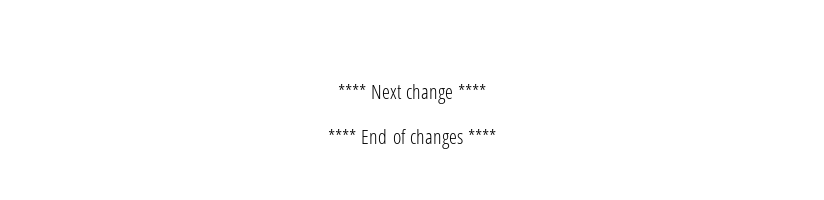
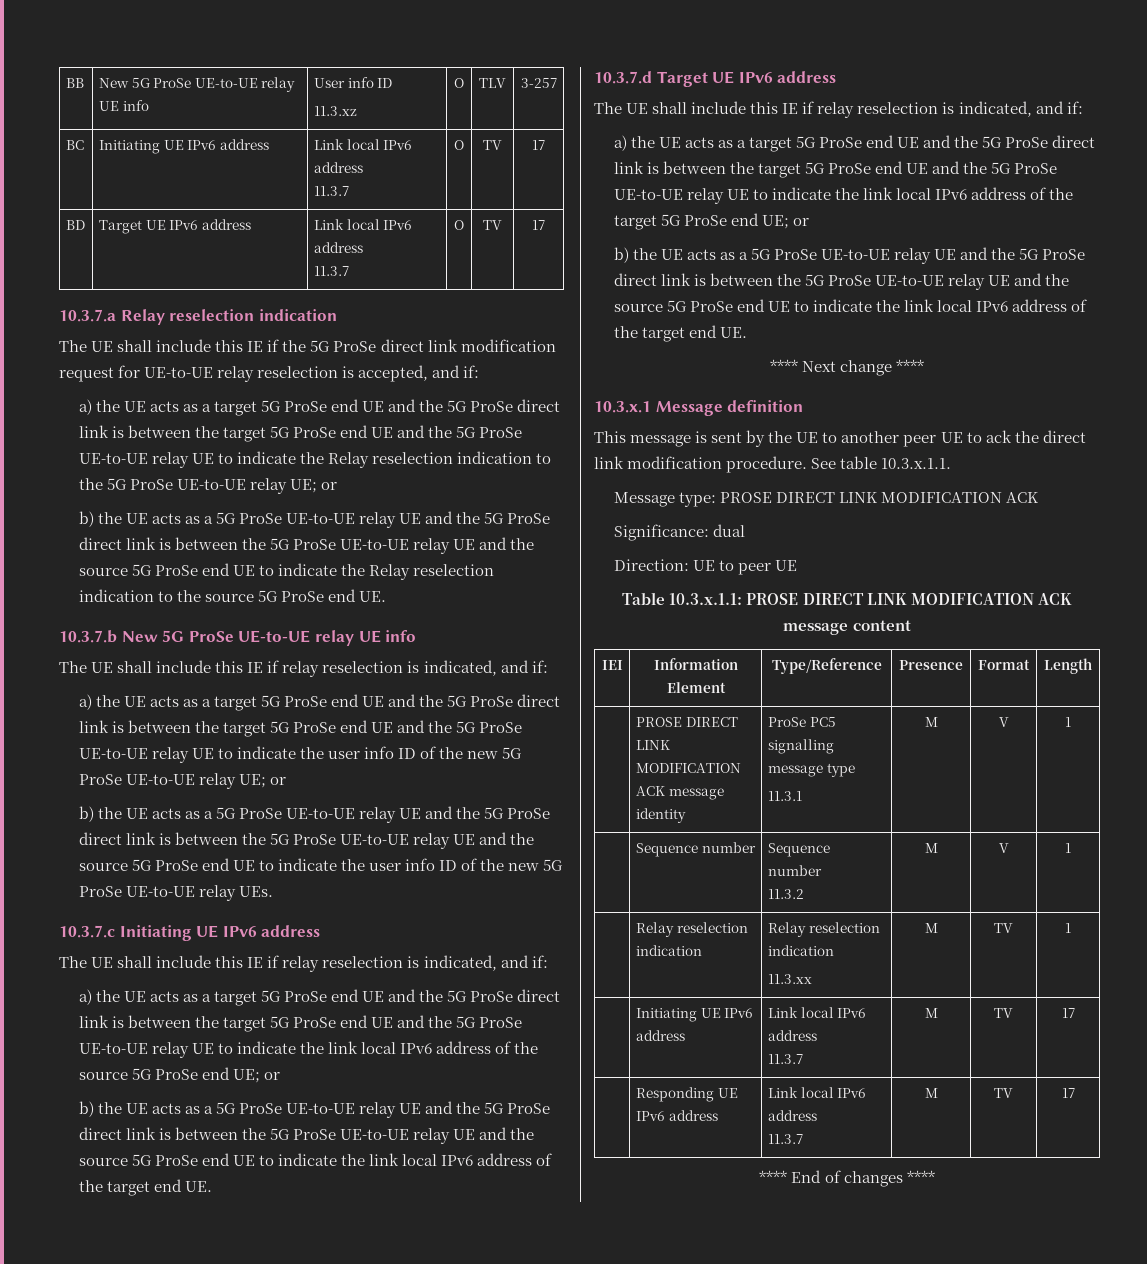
+ BB | New 5G ProSe UE-to-UE relay UE info | User info ID
+ 11.3.xz | O | TLV | 3-257
+ BC | Initiating UE IPv6 address | Link local IPv6 address
+ 11.3.7 | O | TV | 17
+ BD | Target UE IPv6 address | Link local IPv6 address
+ 11.3.7 | O | TV | 17
+ 10.3.7.a Relay reselection indication
+ The UE shall include this IE if the 5G ProSe direct link modification request for UE-to-UE relay reselection is accepted, and if:
+ a) the UE acts as a target 5G ProSe end UE and the 5G ProSe direct link is between the target 5G ProSe end UE and the 5G ProSe UE-to-UE relay UE to indicate the Relay reselection indication to the 5G ProSe UE-to-UE relay UE; or
+ b) the UE acts as a 5G ProSe UE-to-UE relay UE and the 5G ProSe direct link is between the 5G ProSe UE-to-UE relay UE and the source 5G ProSe end UE to indicate the Relay reselection indication to the source 5G ProSe end UE.
+ 10.3.7.b New 5G ProSe UE-to-UE relay UE info
+ The UE shall include this IE if relay reselection is indicated, and if:
+ a) the UE acts as a target 5G ProSe end UE and the 5G ProSe direct link is between the target 5G ProSe end UE and the 5G ProSe UE-to-UE relay UE to indicate the user info ID of the new 5G ProSe UE-to-UE relay UE; or
+ b) the UE acts as a 5G ProSe UE-to-UE relay UE and the 5G ProSe direct link is between the 5G ProSe UE-to-UE relay UE and the source 5G ProSe end UE to indicate the user info ID of the new 5G ProSe UE-to-UE relay UEs.
+ 10.3.7.c Initiating UE IPv6 address
+ The UE shall include this IE if relay reselection is indicated, and if:
+ a) the UE acts as a target 5G ProSe end UE and the 5G ProSe direct link is between the target 5G ProSe end UE and the 5G ProSe UE-to-UE relay UE to indicate the link local IPv6 address of the source 5G ProSe end UE; or
+ b) the UE acts as a 5G ProSe UE-to-UE relay UE and the 5G ProSe direct link is between the 5G ProSe UE-to-UE relay UE and the source 5G ProSe end UE to indicate the link local IPv6 address of the target end UE.
+ 10.3.7.d Target UE IPv6 address
+ The UE shall include this IE if relay reselection is indicated, and if:
+ a) the UE acts as a target 5G ProSe end UE and the 5G ProSe direct link is between the target 5G ProSe end UE and the 5G ProSe UE-to-UE relay UE to indicate the link local IPv6 address of the target 5G ProSe end UE; or
+ b) the UE acts as a 5G ProSe UE-to-UE relay UE and the 5G ProSe direct link is between the 5G ProSe UE-to-UE relay UE and the source 5G ProSe end UE to indicate the link local IPv6 address of the target end UE.
  **** Next change ****
+ 10.3.x.1 Message definition
+ This message is sent by the UE to another peer UE to ack the direct link modification procedure. See table 10.3.x.1.1.
+ Message type: PROSE DIRECT LINK MODIFICATION ACK
+ Significance: dual
+ Direction: UE to peer UE
+ Table 10.3.x.1.1: PROSE DIRECT LINK MODIFICATION ACK message content
+ IEI | Information Element | Type/Reference | Presence | Format | Length
+ | PROSE DIRECT LINK MODIFICATION ACK message identity | ProSe PC5 signalling message type
+ 11.3.1 | M | V | 1
+ | Sequence number | Sequence number
+ 11.3.2 | M | V | 1
+ | Relay reselection indication | Relay reselection indication
+ 11.3.xx | M | TV | 1
+ | Initiating UE IPv6 address | Link local IPv6 address
+ 11.3.7 | M | TV | 17
+ | Responding UE IPv6 address | Link local IPv6 address
+ 11.3.7 | M | TV | 17

